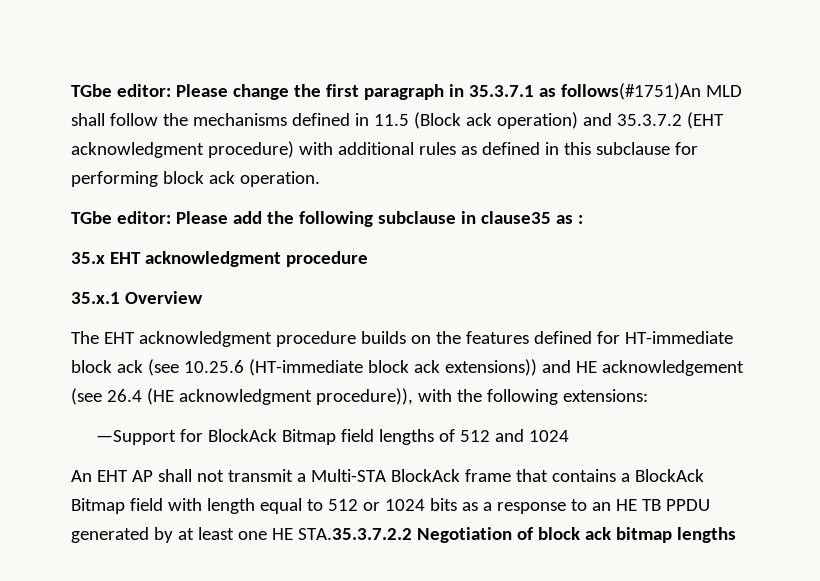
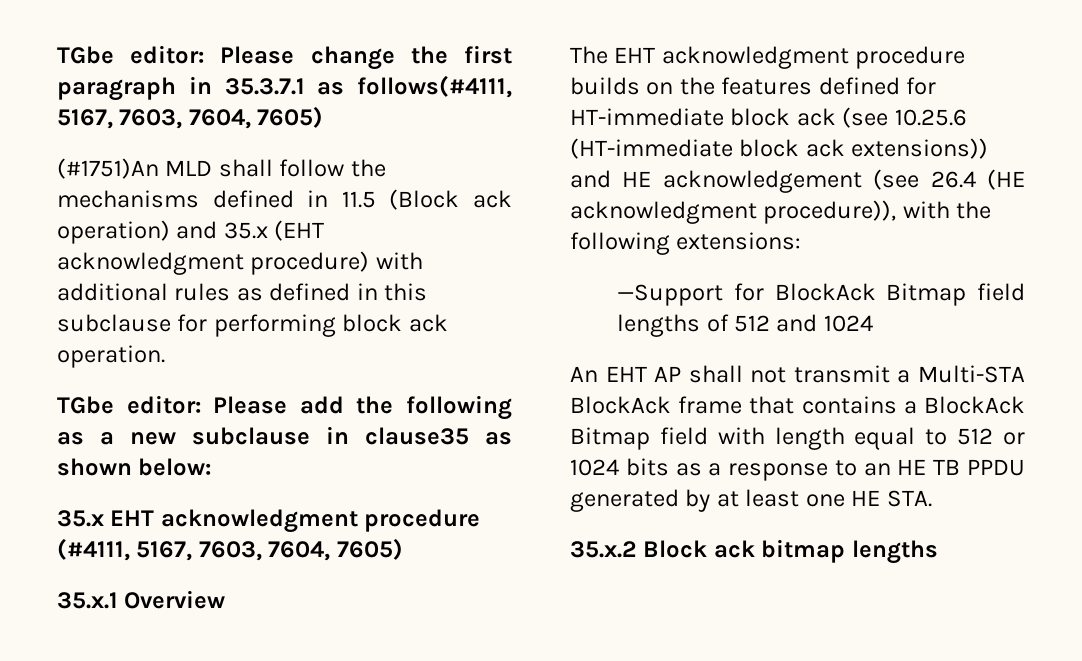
- TGbe editor: Please change the first paragraph in 35.3.7.1 as follows(#1751)An MLD shall follow the mechanisms defined in 11.5 (Block ack operation) and 35.3.7.2 (EHT acknowledgment procedure) with additional rules as defined in this subclause for performing block ack operation.
+ TGbe editor: Please change the first paragraph in 35.3.7.1 as follows(#4111, 5167, 7603, 7604, 7605)
+ (#1751)An MLD shall follow the mechanisms defined in 11.5 (Block ack operation) and 35.x (EHT acknowledgment procedure) with additional rules as defined in this subclause for performing block ack operation.
- TGbe editor: Please add the following subclause in clause35 as :
+ TGbe editor: Please add the following as a new subclause in clause35 as shown below:
- 35.x EHT acknowledgment procedure
+ 35.x EHT acknowledgment procedure (#4111, 5167, 7603, 7604, 7605)
- An EHT AP shall not transmit a Multi-STA BlockAck frame that contains a BlockAck Bitmap field with length equal to 512 or 1024 bits as a response to an HE TB PPDU generated by at least one HE STA.35.3.7.2.2 Negotiation of block ack bitmap lengths
+ An EHT AP shall not transmit a Multi-STA BlockAck frame that contains a BlockAck Bitmap field with length equal to 512 or 1024 bits as a response to an HE TB PPDU generated by at least one HE STA.
+ 35.x.2 Block ack bitmap lengths

